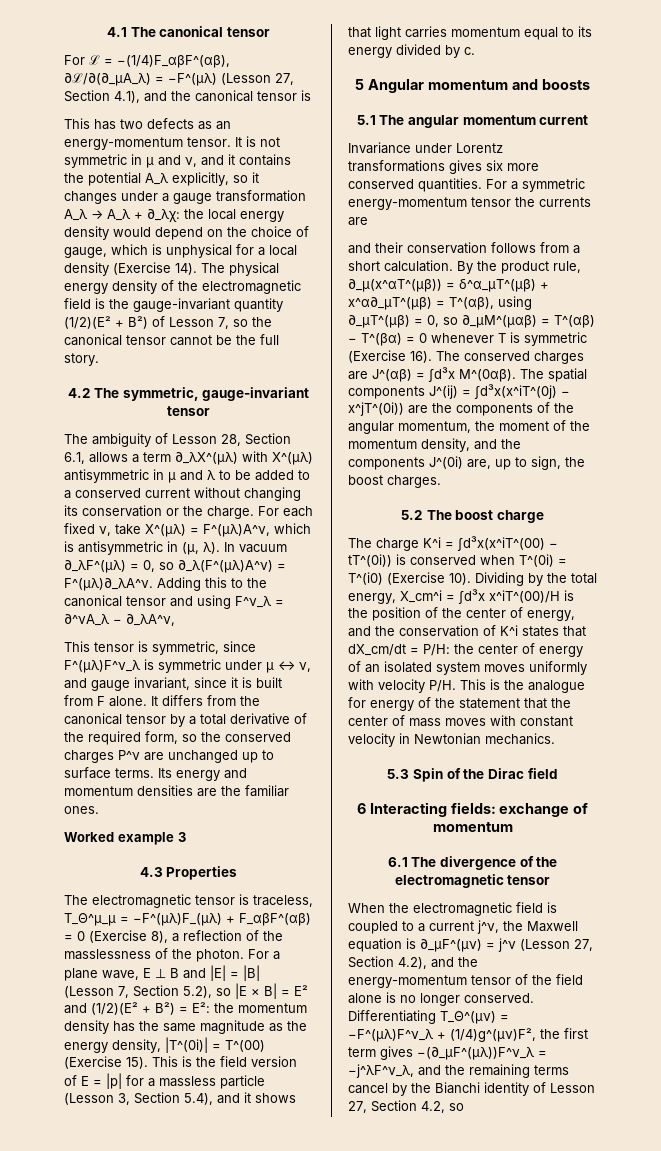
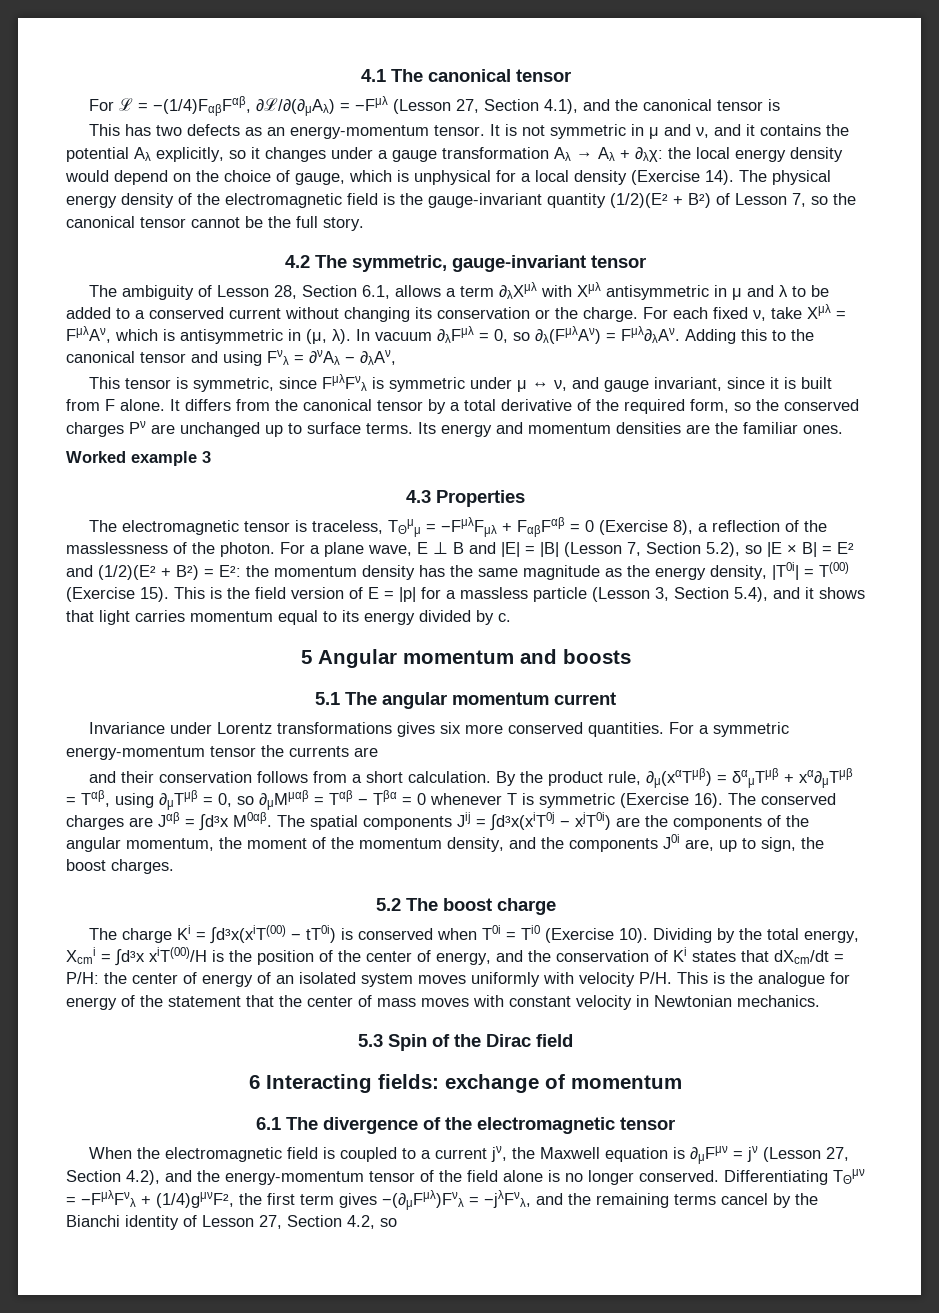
- For ℒ = −(1/4)F_αβF^(αβ), ∂ℒ/∂(∂_μA_λ) = −F^(μλ) (Lesson 27, Section 4.1), and the canonical tensor is
+ For ℒ = −(1/4)FαβFαβ, ∂ℒ/∂(∂μAλ) = −Fμλ (Lesson 27, Section 4.1), and the canonical tensor is
- It is not symmetric in μ and ν, and it contains the potential A_λ explicitly, so it changes under a gauge transformation A_λ → A_λ + ∂_λχ: the local energy density would depend on the choice of gauge, which is unphysical for a local density (Exercise 14).
+ It is not symmetric in μ and ν, and it contains the potential Aλ explicitly, so it changes under a gauge transformation Aλ → Aλ + ∂λχ: the local energy density would depend on the choice of gauge, which is unphysical for a local density (Exercise 14).
- The ambiguity of Lesson 28, Section 6.1, allows a term ∂_λX^(μλ) with X^(μλ) antisymmetric in μ and λ to be added to a conserved current without changing its conservation or the charge.
+ The ambiguity of Lesson 28, Section 6.1, allows a term ∂λXμλ with Xμλ antisymmetric in μ and λ to be added to a conserved current without changing its conservation or the charge.
- For each fixed ν, take X^(μλ) = F^(μλ)A^ν, which is antisymmetric in (μ, λ).
+ For each fixed ν, take Xμλ = FμλAν, which is antisymmetric in (μ, λ).
- In vacuum ∂_λF^(μλ) = 0, so ∂_λ(F^(μλ)A^ν) = F^(μλ)∂_λA^ν.
+ In vacuum ∂λFμλ = 0, so ∂λ(FμλAν) = Fμλ∂λAν.
- Adding this to the canonical tensor and using F^ν_λ = ∂^νA_λ − ∂_λA^ν,
+ Adding this to the canonical tensor and using Fνλ = ∂νAλ − ∂λAν,
- This tensor is symmetric, since F^(μλ)F^ν_λ is symmetric under μ ↔ ν, and gauge invariant, since it is built from F alone.
+ This tensor is symmetric, since FμλFνλ is symmetric under μ ↔ ν, and gauge invariant, since it is built from F alone.
- It differs from the canonical tensor by a total derivative of the required form, so the conserved charges P^ν are unchanged up to surface terms.
+ It differs from the canonical tensor by a total derivative of the required form, so the conserved charges Pν are unchanged up to surface terms.
- The electromagnetic tensor is traceless, T_Θ^μ_μ = −F^(μλ)F_(μλ) + F_αβF^(αβ) = 0 (Exercise 8), a reflection of the masslessness of the photon.
+ The electromagnetic tensor is traceless, TΘμμ = −FμλFμλ + FαβFαβ = 0 (Exercise 8), a reflection of the masslessness of the photon.
- For a plane wave, E ⊥ B and |E| = |B| (Lesson 7, Section 5.2), so |E × B| = E² and (1/2)(E² + B²) = E²: the momentum density has the same magnitude as the energy density, |T^(0i)| = T^(00) (Exercise 15).
+ For a plane wave, E ⊥ B and |E| = |B| (Lesson 7, Section 5.2), so |E × B| = E² and (1/2)(E² + B²) = E²: the momentum density has the same magnitude as the energy density, |T0i| = T(00) (Exercise 15).
- By the product rule, ∂_μ(x^αT^(μβ)) = δ^α_μT^(μβ) + x^α∂_μT^(μβ) = T^(αβ), using ∂_μT^(μβ) = 0, so ∂_μM^(μαβ) = T^(αβ) − T^(βα) = 0 whenever T is symmetric (Exercise 16).
+ By the product rule, ∂μ(xαTμβ) = δαμTμβ + xα∂μTμβ = Tαβ, using ∂μTμβ = 0, so ∂μMμαβ = Tαβ − Tβα = 0 whenever T is symmetric (Exercise 16).
- The conserved charges are J^(αβ) = ∫d³x M^(0αβ).
+ The conserved charges are Jαβ = ∫d³x M0αβ.
- The spatial components J^(ij) = ∫d³x(x^iT^(0j) − x^jT^(0i)) are the components of the angular momentum, the moment of the momentum density, and the components J^(0i) are, up to sign, the boost charges.
+ The spatial components Jij = ∫d³x(xiT0j − xjT0i) are the components of the angular momentum, the moment of the momentum density, and the components J0i are, up to sign, the boost charges.
- The charge K^i = ∫d³x(x^iT^(00) − tT^(0i)) is conserved when T^(0i) = T^(i0) (Exercise 10).
+ The charge Ki = ∫d³x(xiT(00) − tT0i) is conserved when T0i = Ti0 (Exercise 10).
- Dividing by the total energy, X_cm^i = ∫d³x x^iT^(00)/H is the position of the center of energy, and the conservation of K^i states that dX_cm/dt = P/H: the center of energy of an isolated system moves uniformly with velocity P/H. This is the analogue for energy of the statement that the center of mass moves with constant velocity in Newtonian mechanics.
+ Dividing by the total energy, Xcmi = ∫d³x xiT(00)/H is the position of the center of energy, and the conservation of Ki states that dXcm/dt = P/H: the center of energy of an isolated system moves uniformly with velocity P/H. This is the analogue for energy of the statement that the center of mass moves with constant velocity in Newtonian mechanics.
- When the electromagnetic field is coupled to a current j^ν, the Maxwell equation is ∂_μF^(μν) = j^ν (Lesson 27, Section 4.2), and the energy-momentum tensor of the field alone is no longer conserved.
+ When the electromagnetic field is coupled to a current jν, the Maxwell equation is ∂μFμν = jν (Lesson 27, Section 4.2), and the energy-momentum tensor of the field alone is no longer conserved.
- Differentiating T_Θ^(μν) = −F^(μλ)F^ν_λ + (1/4)g^(μν)F², the first term gives −(∂_μF^(μλ))F^ν_λ = −j^λF^ν_λ, and the remaining terms cancel by the Bianchi identity of Lesson 27, Section 4.2, so
+ Differentiating TΘμν = −FμλFνλ + (1/4)gμνF², the first term gives −(∂μFμλ)Fνλ = −jλFνλ, and the remaining terms cancel by the Bianchi identity of Lesson 27, Section 4.2, so

